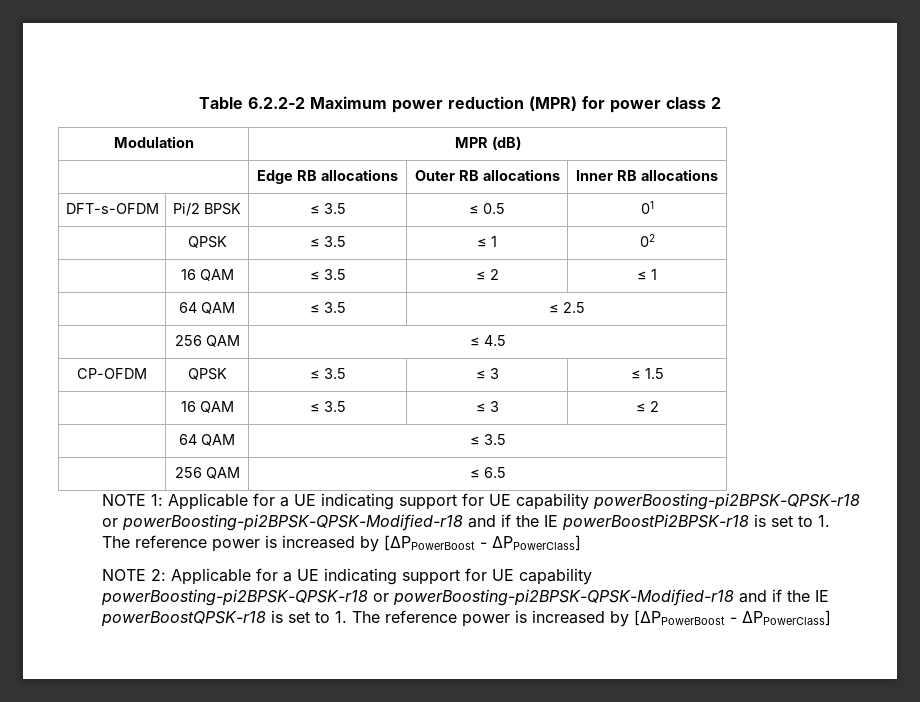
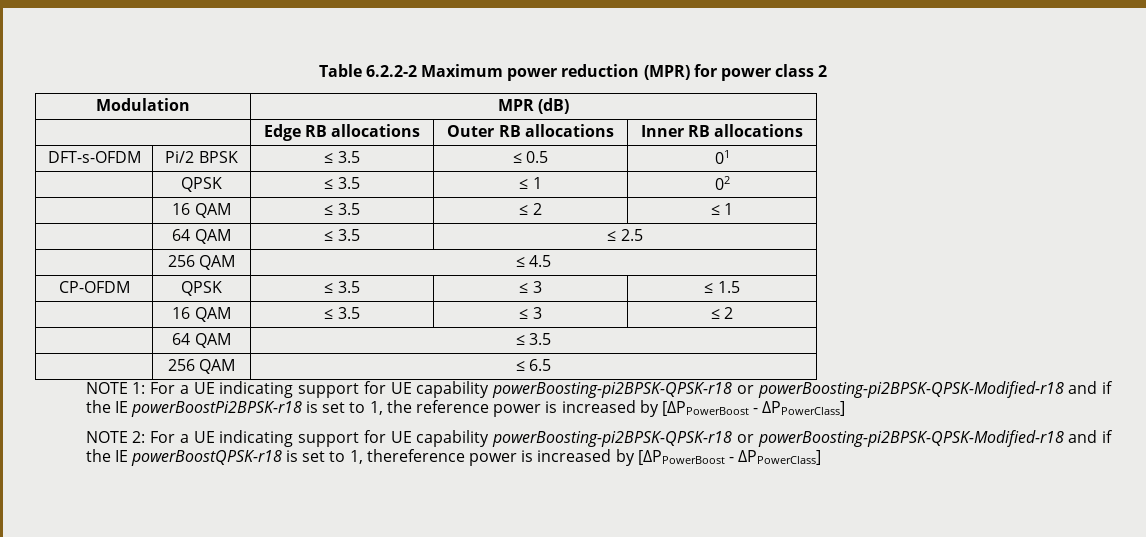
- NOTE 1: Applicable for a UE indicating support for UE capability powerBoosting-pi2BPSK-QPSK-r18 or powerBoosting-pi2BPSK-QPSK-Modified-r18 and if the IE powerBoostPi2BPSK-r18 is set to 1. The reference power is increased by [ΔPPowerBoost - ΔPPowerClass]
+ NOTE 1: For a UE indicating support for UE capability powerBoosting-pi2BPSK-QPSK-r18 or powerBoosting-pi2BPSK-QPSK-Modified-r18 and if the IE powerBoostPi2BPSK-r18 is set to 1, the reference power is increased by [ΔPPowerBoost - ΔPPowerClass]
- NOTE 2: Applicable for a UE indicating support for UE capability powerBoosting-pi2BPSK-QPSK-r18 or powerBoosting-pi2BPSK-QPSK-Modified-r18 and if the IE powerBoostQPSK-r18 is set to 1. The reference power is increased by [ΔPPowerBoost - ΔPPowerClass]
+ NOTE 2: For a UE indicating support for UE capability powerBoosting-pi2BPSK-QPSK-r18 or powerBoosting-pi2BPSK-QPSK-Modified-r18 and if the IE powerBoostQPSK-r18 is set to 1, thereference power is increased by [ΔPPowerBoost - ΔPPowerClass]

